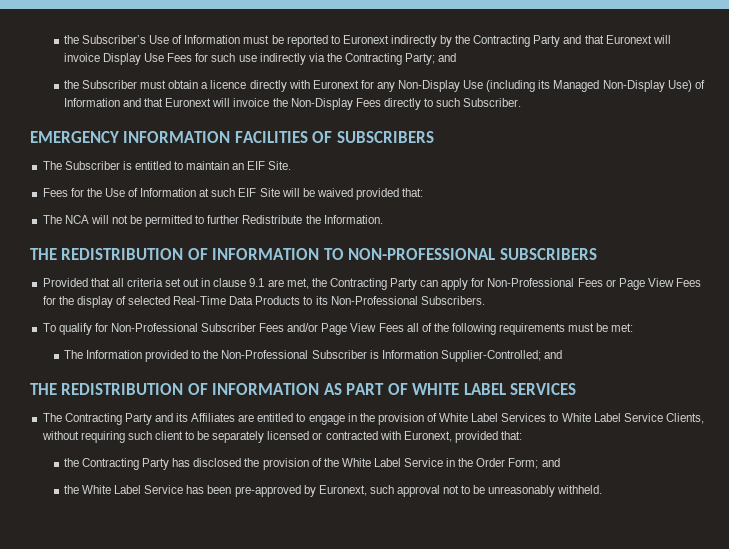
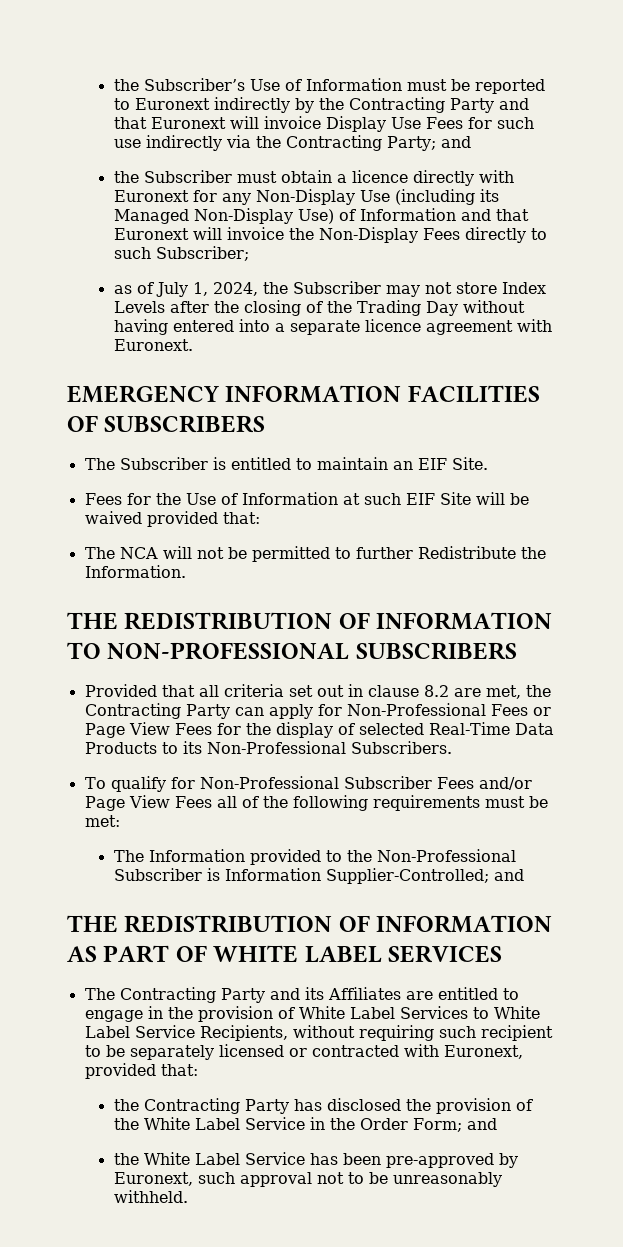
- the Subscriber must obtain a licence directly with Euronext for any Non-Display Use (including its Managed Non-Display Use) of Information and that Euronext will invoice the Non-Display Fees directly to such Subscriber.
+ the Subscriber must obtain a licence directly with Euronext for any Non-Display Use (including its Managed Non-Display Use) of Information and that Euronext will invoice the Non-Display Fees directly to such Subscriber;
+ as of July 1, 2024, the Subscriber may not store Index Levels after the closing of the Trading Day without having entered into a separate licence agreement with Euronext.
- Provided that all criteria set out in clause 9.1 are met, the Contracting Party can apply for Non-Professional Fees or Page View Fees for the display of selected Real-Time Data Products to its Non-Professional Subscribers.
+ Provided that all criteria set out in clause 8.2 are met, the Contracting Party can apply for Non-Professional Fees or Page View Fees for the display of selected Real-Time Data Products to its Non-Professional Subscribers.
- The Contracting Party and its Affiliates are entitled to engage in the provision of White Label Services to White Label Service Clients, without requiring such client to be separately licensed or contracted with Euronext, provided that:
+ The Contracting Party and its Affiliates are entitled to engage in the provision of White Label Services to White Label Service Recipients, without requiring such recipient to be separately licensed or contracted with Euronext, provided that:

